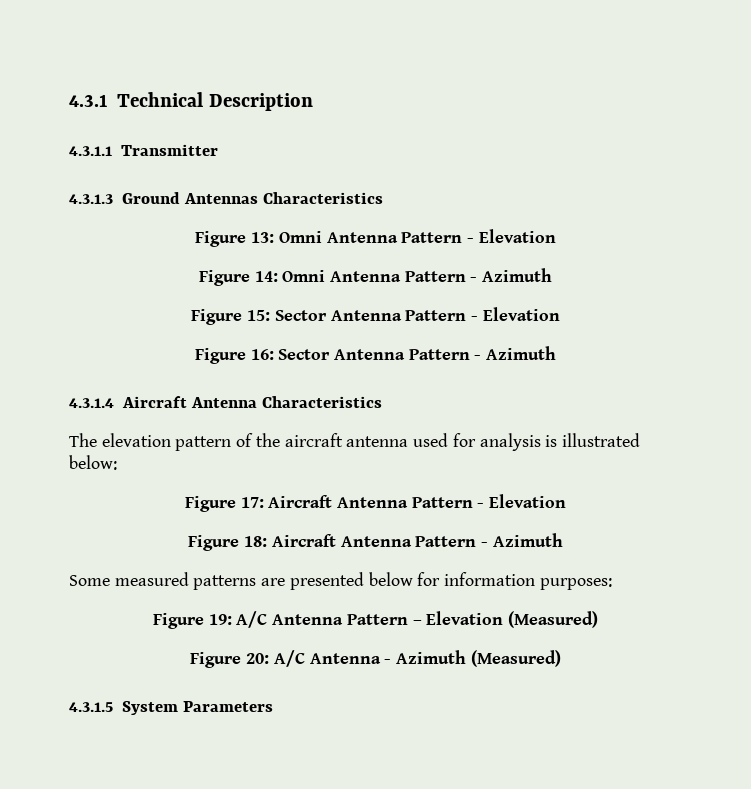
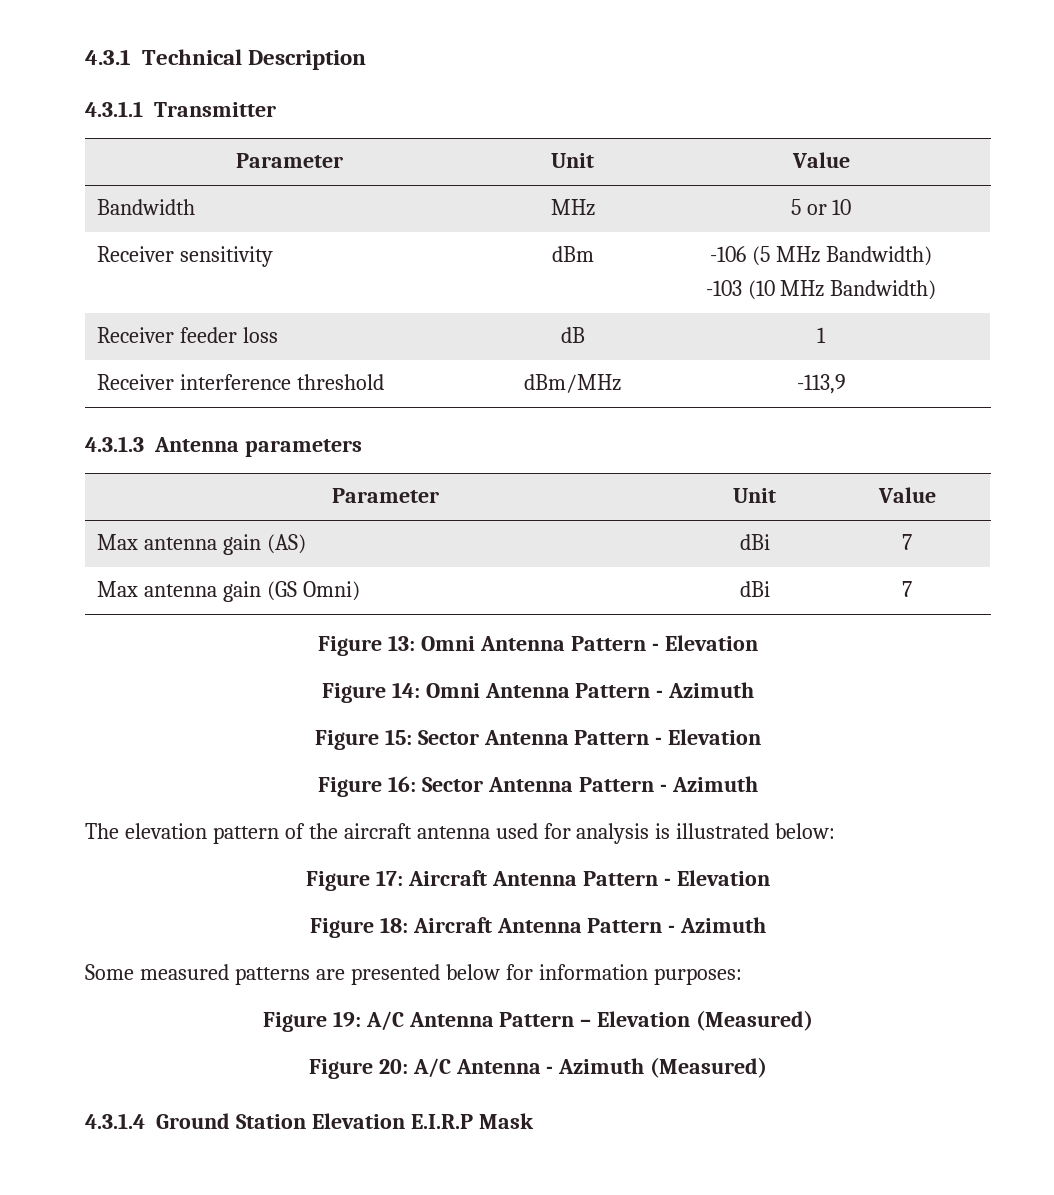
  4.3.1.1 Transmitter
- 4.3.1.3 Ground Antennas Characteristics
+ Parameter | Unit | Value
+ Bandwidth | MHz | 5 or 10
+ Receiver sensitivity | dBm | -106 (5 MHz Bandwidth)
+ -103 (10 MHz Bandwidth)
+ Receiver feeder loss | dB | 1
+ Receiver interference threshold | dBm/MHz | -113,9
+ 4.3.1.3 Antenna parameters
+ Parameter | Unit | Value
+ Max antenna gain (AS) | dBi | 7
+ Max antenna gain (GS Omni) | dBi | 7
- 4.3.1.4 Aircraft Antenna Characteristics
- 4.3.1.5 System Parameters
+ 4.3.1.4 Ground Station Elevation E.I.R.P Mask

